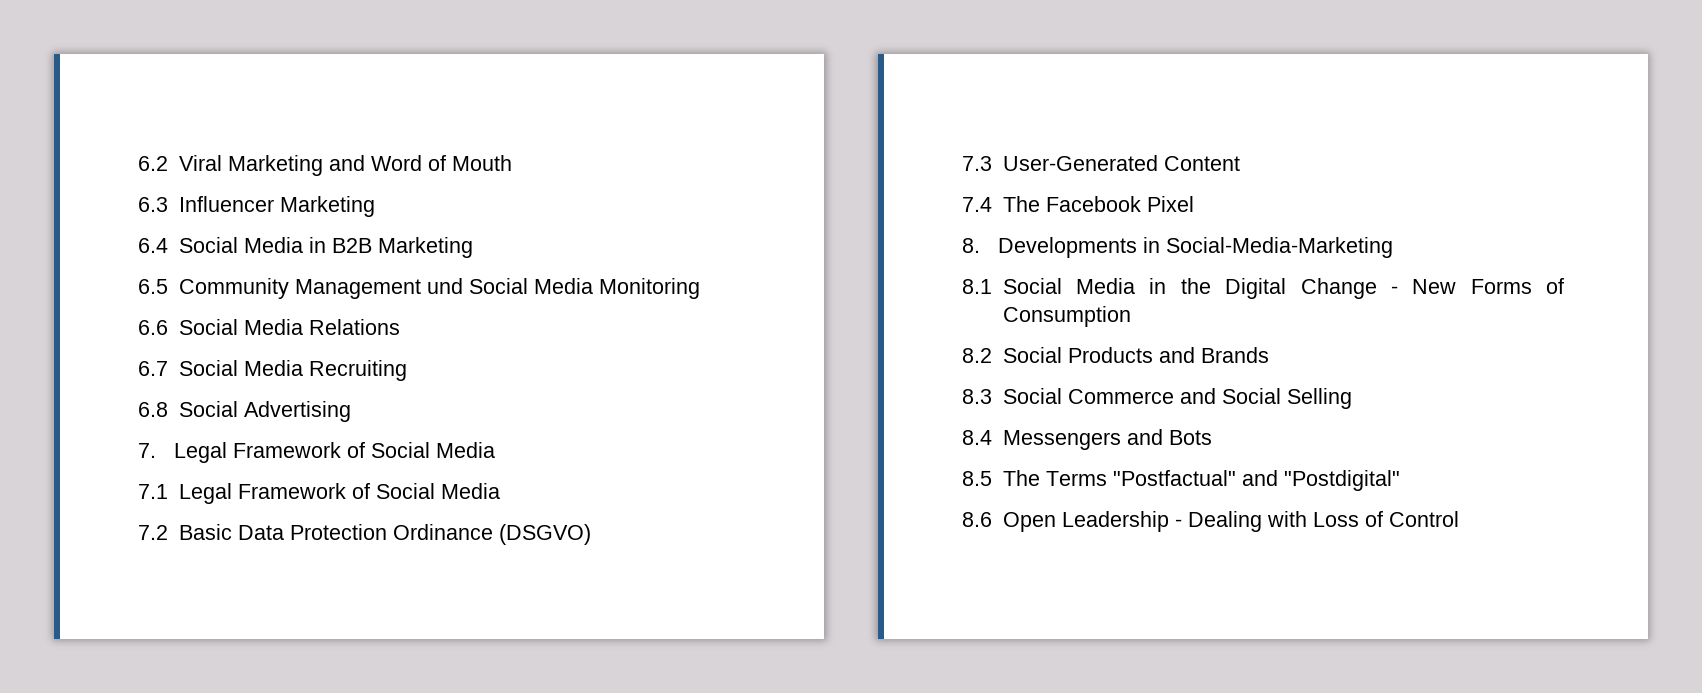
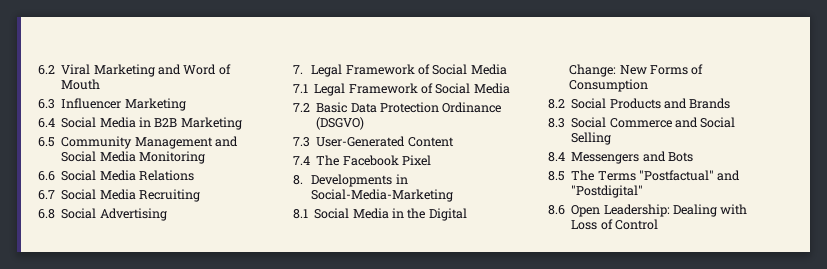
- 6.5 Community Management und Social Media Monitoring
+ 6.5 Community Management and Social Media Monitoring
- 8.1 Social Media in the Digital Change - New Forms of Consumption
+ 8.1 Social Media in the Digital Change: New Forms of Consumption
- 8.6 Open Leadership - Dealing with Loss of Control
+ 8.6 Open Leadership: Dealing with Loss of Control

